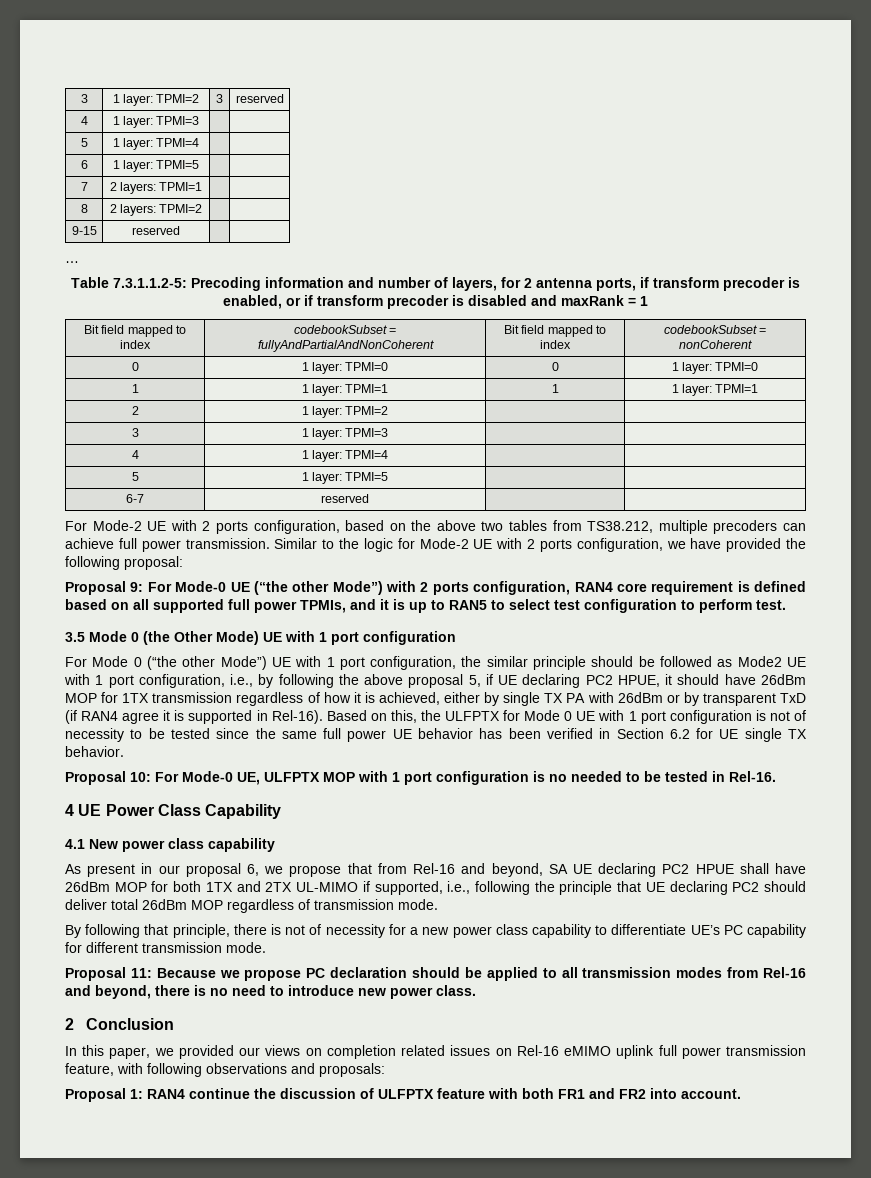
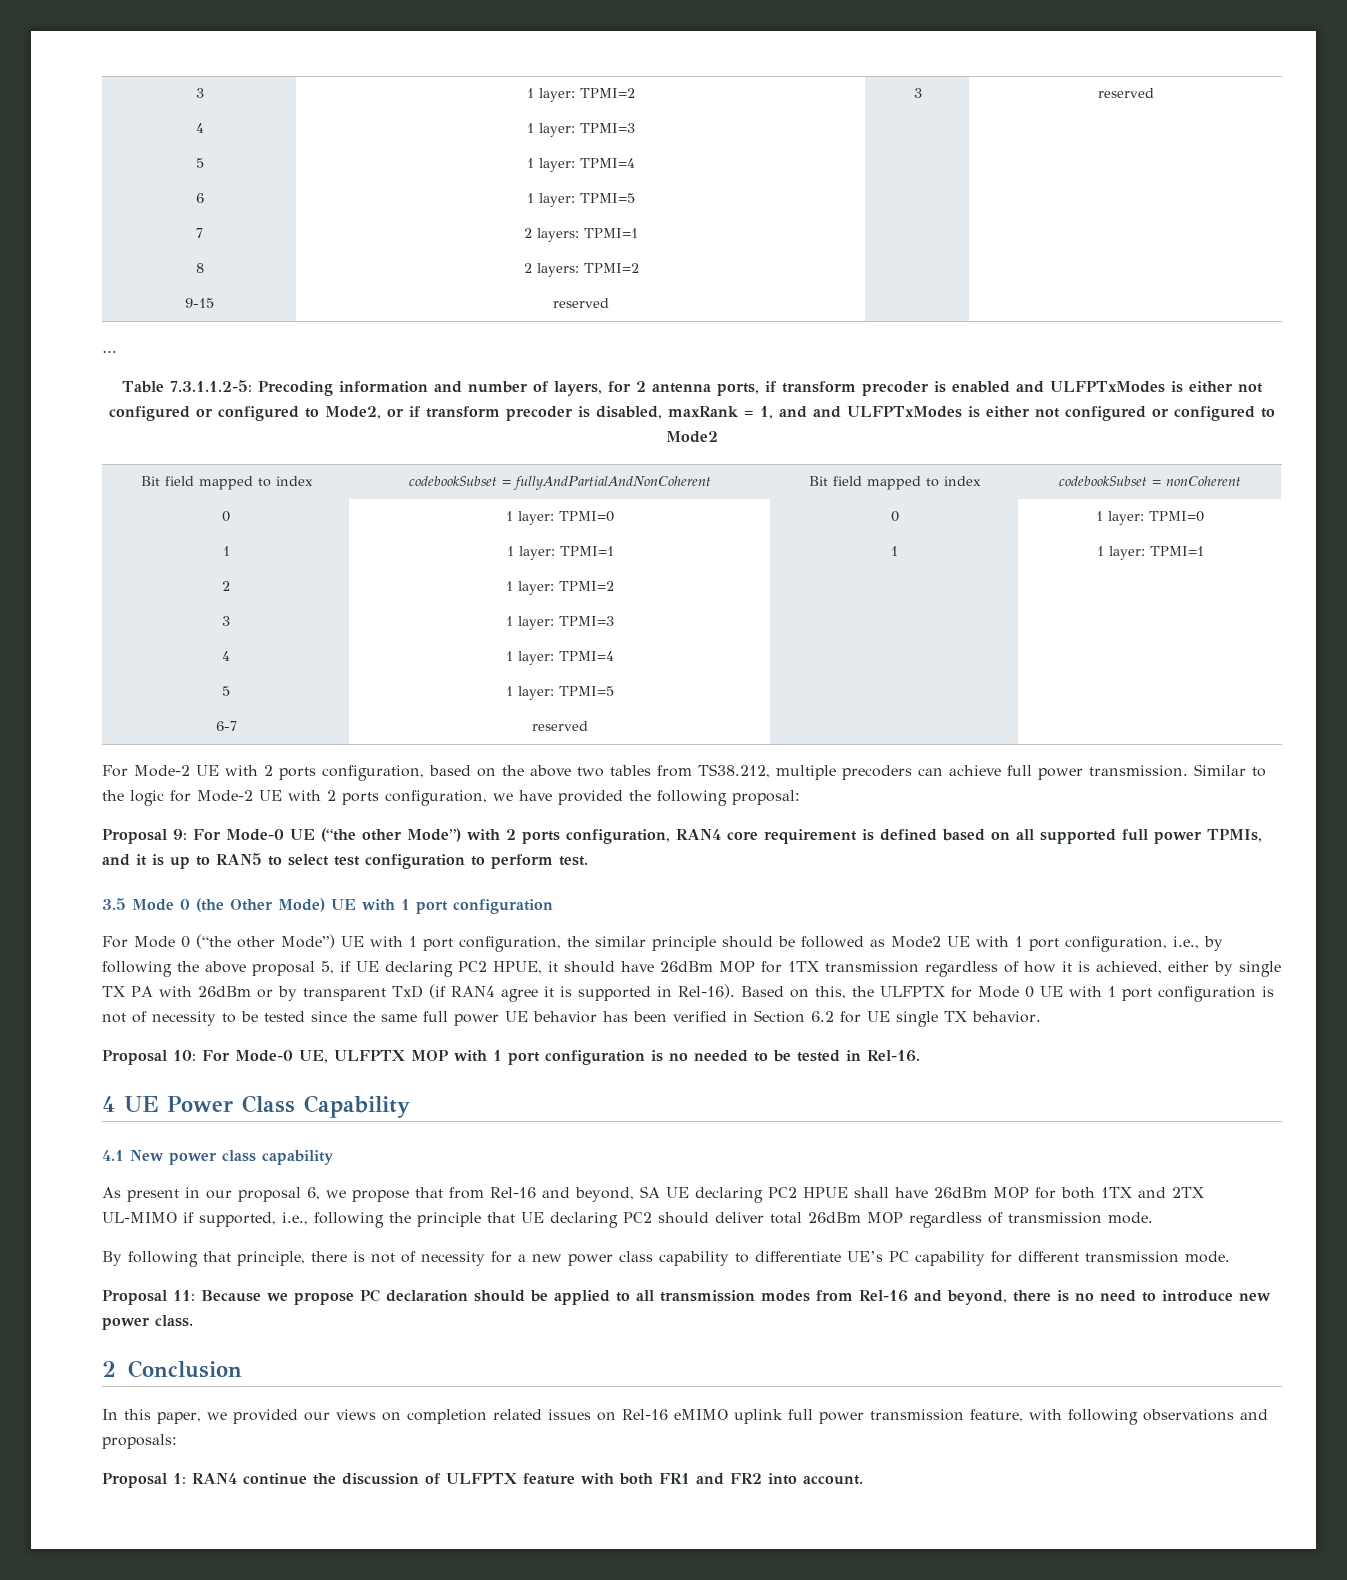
- Table 7.3.1.1.2-5: Precoding information and number of layers, for 2 antenna ports, if transform precoder is enabled, or if transform precoder is disabled and maxRank = 1
+ Table 7.3.1.1.2-5: Precoding information and number of layers, for 2 antenna ports, if transform precoder is enabled and ULFPTxModes is either not configured or configured to Mode2, or if transform precoder is disabled, maxRank = 1, and and ULFPTxModes is either not configured or configured to Mode2

